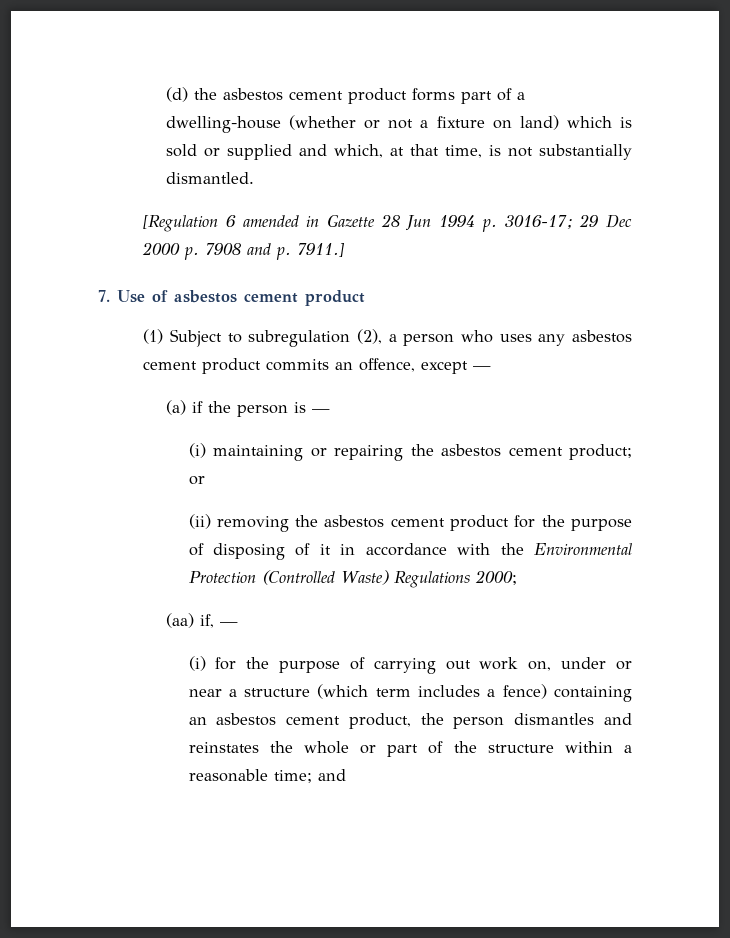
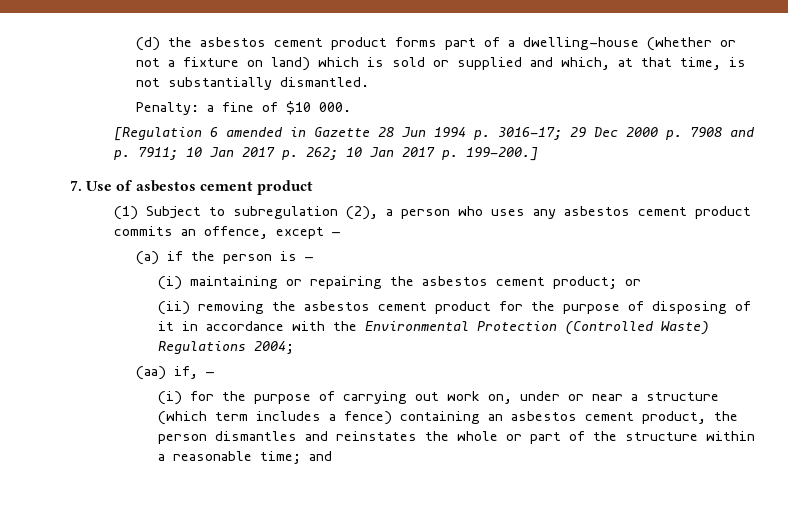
+ Penalty: a fine of $10 000.
- [Regulation 6 amended in Gazette 28 Jun 1994 p. 3016-17; 29 Dec 2000 p. 7908 and p. 7911.]
+ [Regulation 6 amended in Gazette 28 Jun 1994 p. 3016-17; 29 Dec 2000 p. 7908 and p. 7911; 10 Jan 2017 p. 262; 10 Jan 2017 p. 199-200.]
- (ii) removing the asbestos cement product for the purpose of disposing of it in accordance with the Environmental Protection (Controlled Waste) Regulations 2000;
+ (ii) removing the asbestos cement product for the purpose of disposing of it in accordance with the Environmental Protection (Controlled Waste) Regulations 2004;

